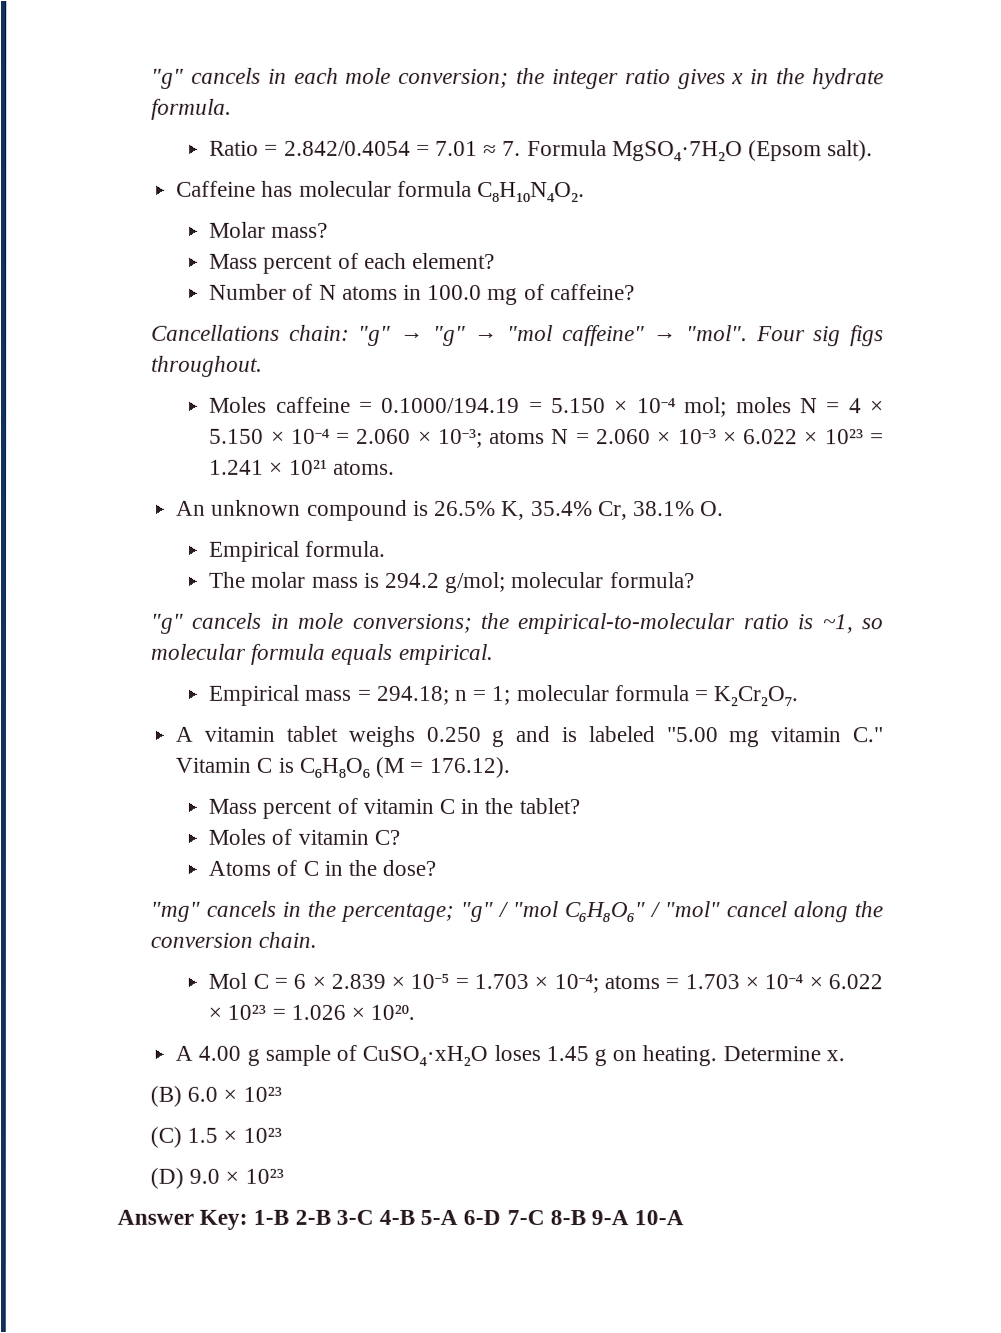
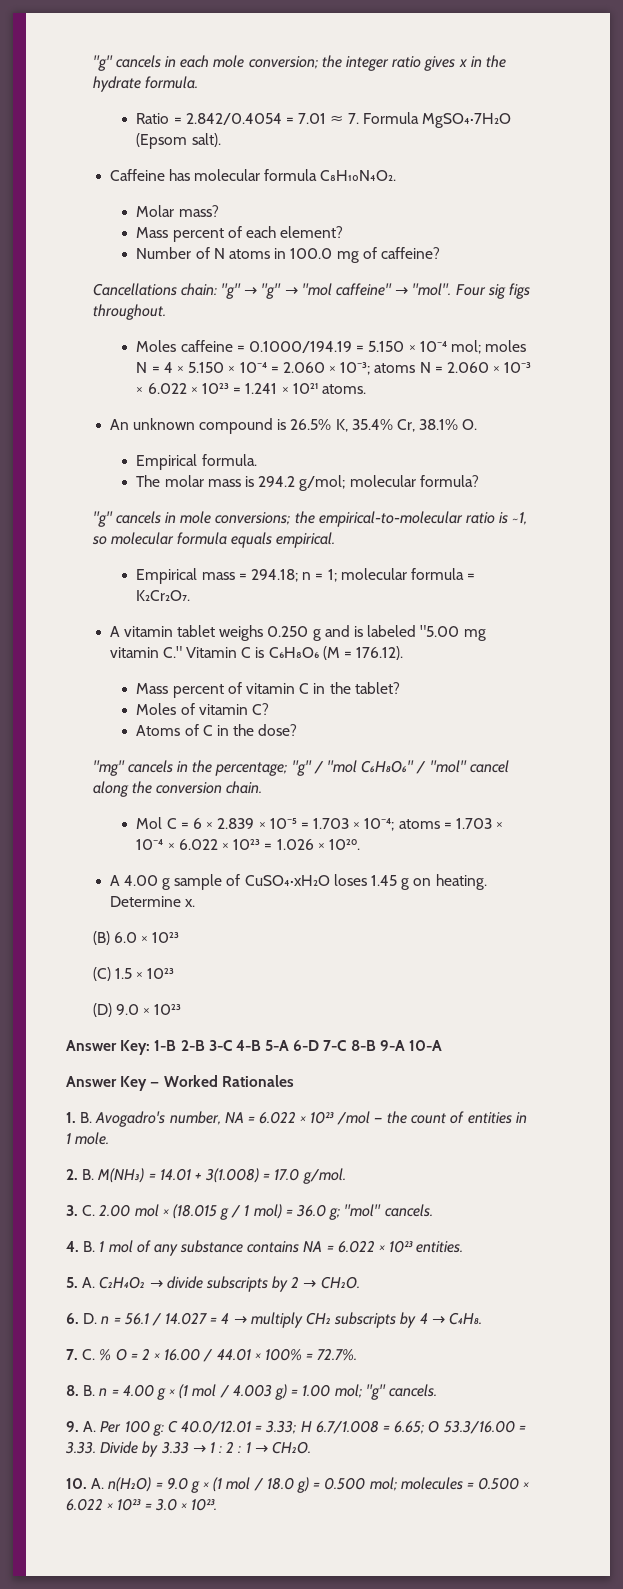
+ Answer Key — Worked Rationales
+ 1. B. Avogadro's number, NA = 6.022 × 10²³ /mol — the count of entities in 1 mole.
+ 2. B. M(NH₃) = 14.01 + 3(1.008) = 17.0 g/mol.
+ 3. C. 2.00 mol × (18.015 g / 1 mol) = 36.0 g; "mol" cancels.
+ 4. B. 1 mol of any substance contains NA = 6.022 × 10²³ entities.
+ 5. A. C₂H₄O₂ → divide subscripts by 2 → CH₂O.
+ 6. D. n = 56.1 / 14.027 = 4 → multiply CH₂ subscripts by 4 → C₄H₈.
+ 7. C. % O = 2 × 16.00 / 44.01 × 100% = 72.7%.
+ 8. B. n = 4.00 g × (1 mol / 4.003 g) = 1.00 mol; "g" cancels.
+ 9. A. Per 100 g: C 40.0/12.01 = 3.33; H 6.7/1.008 = 6.65; O 53.3/16.00 = 3.33. Divide by 3.33 → 1 : 2 : 1 → CH₂O.
+ 10. A. n(H₂O) = 9.0 g × (1 mol / 18.0 g) = 0.500 mol; molecules = 0.500 × 6.022 × 10²³ = 3.0 × 10²³.

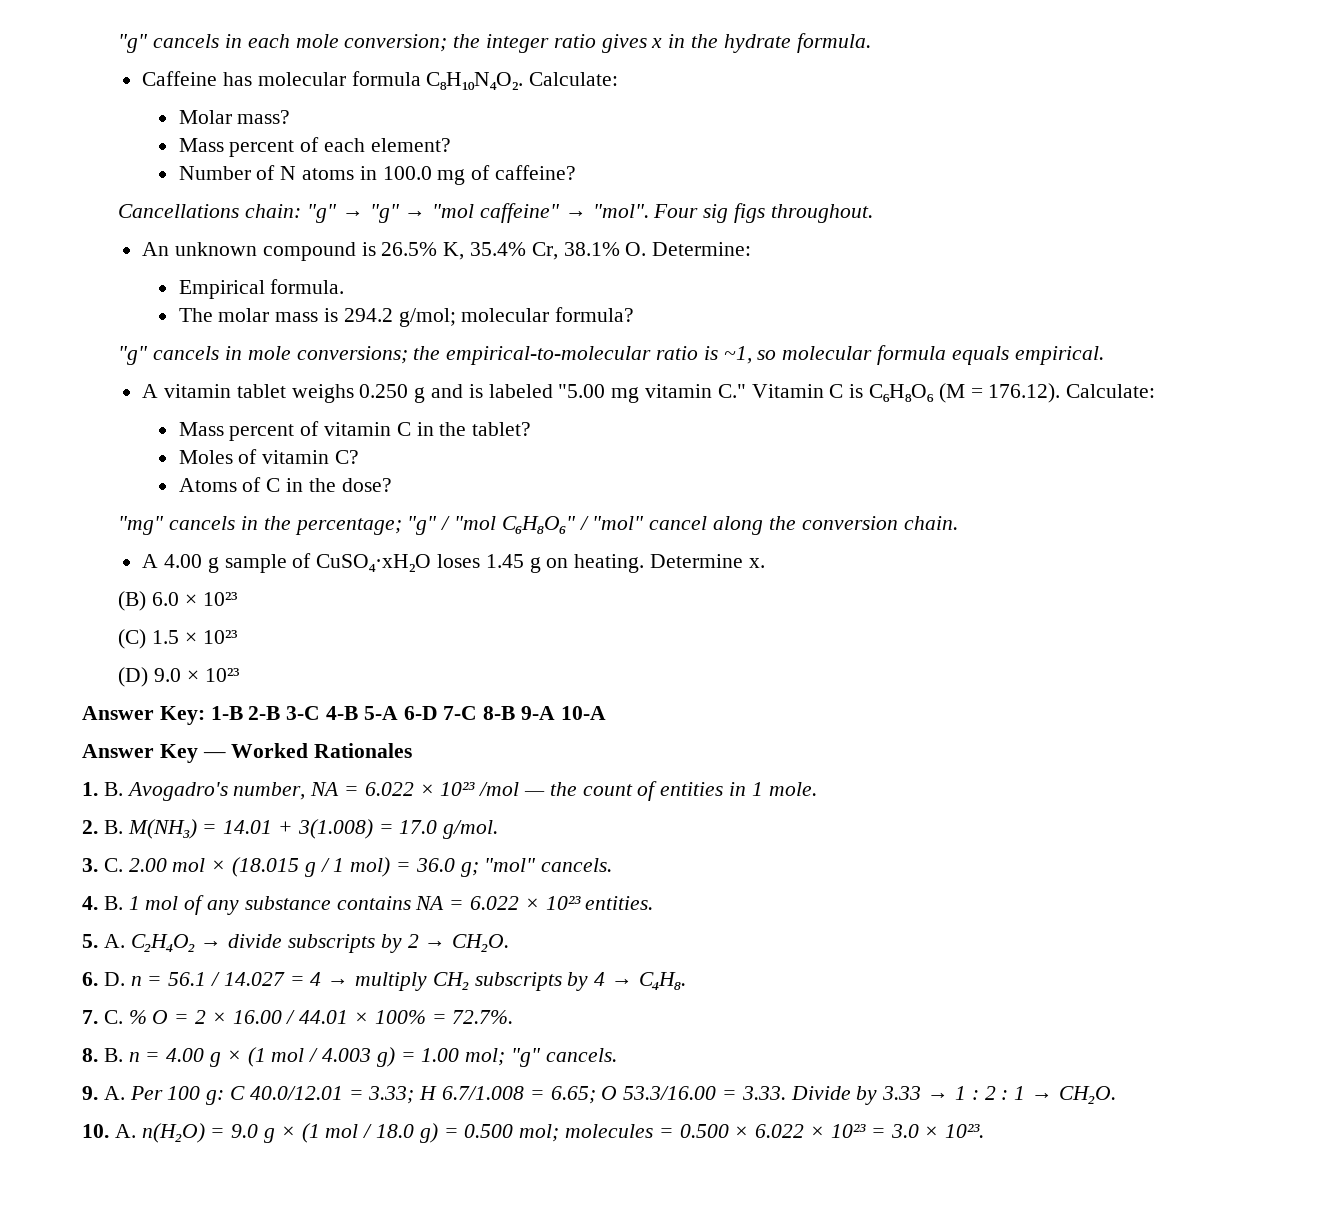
- Ratio = 2.842/0.4054 = 7.01 ≈ 7. Formula MgSO₄·7H₂O (Epsom salt).
- Caffeine has molecular formula C₈H₁₀N₄O₂.
+ Caffeine has molecular formula C₈H₁₀N₄O₂. Calculate:
- Moles caffeine = 0.1000/194.19 = 5.150 × 10⁻⁴ mol; moles N = 4 × 5.150 × 10⁻⁴ = 2.060 × 10⁻³; atoms N = 2.060 × 10⁻³ × 6.022 × 10²³ = 1.241 × 10²¹ atoms.
- An unknown compound is 26.5% K, 35.4% Cr, 38.1% O.
+ An unknown compound is 26.5% K, 35.4% Cr, 38.1% O. Determine:
- Empirical mass = 294.18; n = 1; molecular formula = K₂Cr₂O₇.
- A vitamin tablet weighs 0.250 g and is labeled "5.00 mg vitamin C." Vitamin C is C₆H₈O₆ (M = 176.12).
+ A vitamin tablet weighs 0.250 g and is labeled "5.00 mg vitamin C." Vitamin C is C₆H₈O₆ (M = 176.12). Calculate:
- Mol C = 6 × 2.839 × 10⁻⁵ = 1.703 × 10⁻⁴; atoms = 1.703 × 10⁻⁴ × 6.022 × 10²³ = 1.026 × 10²⁰.

